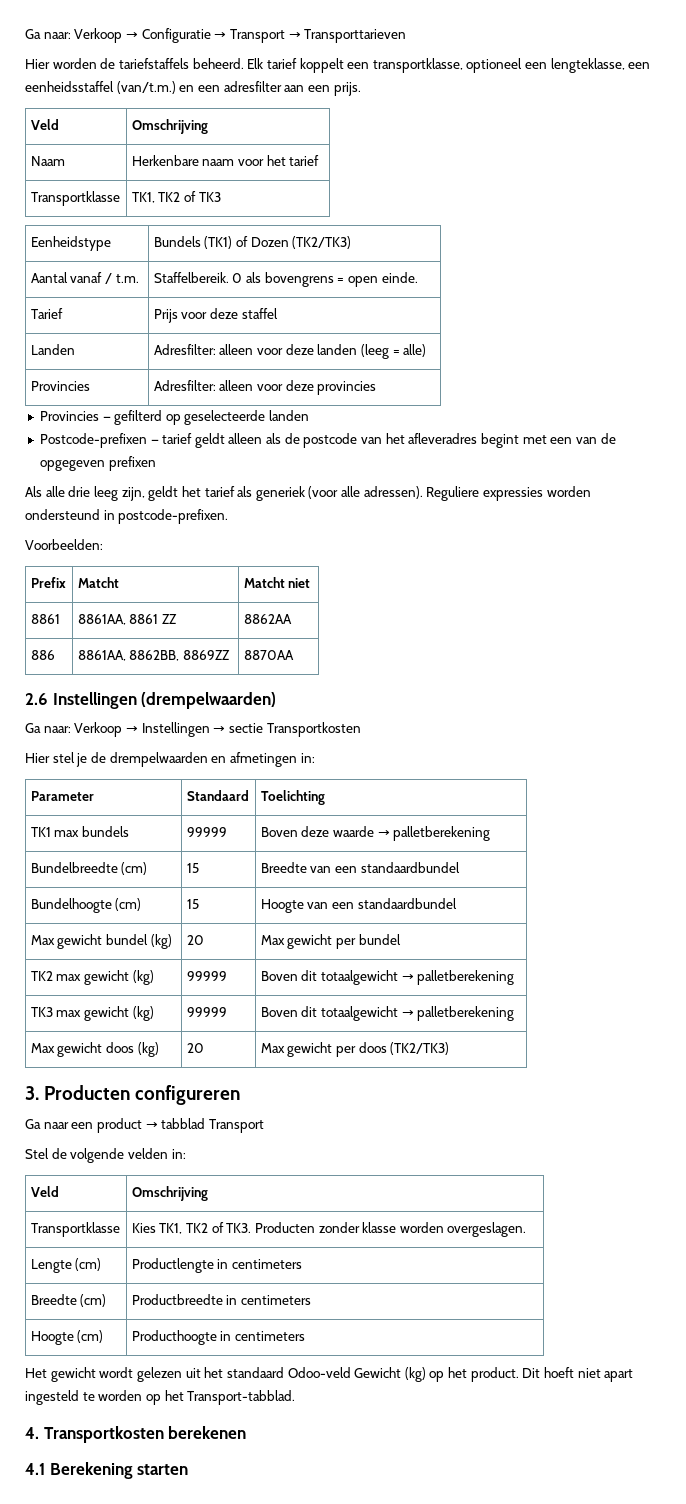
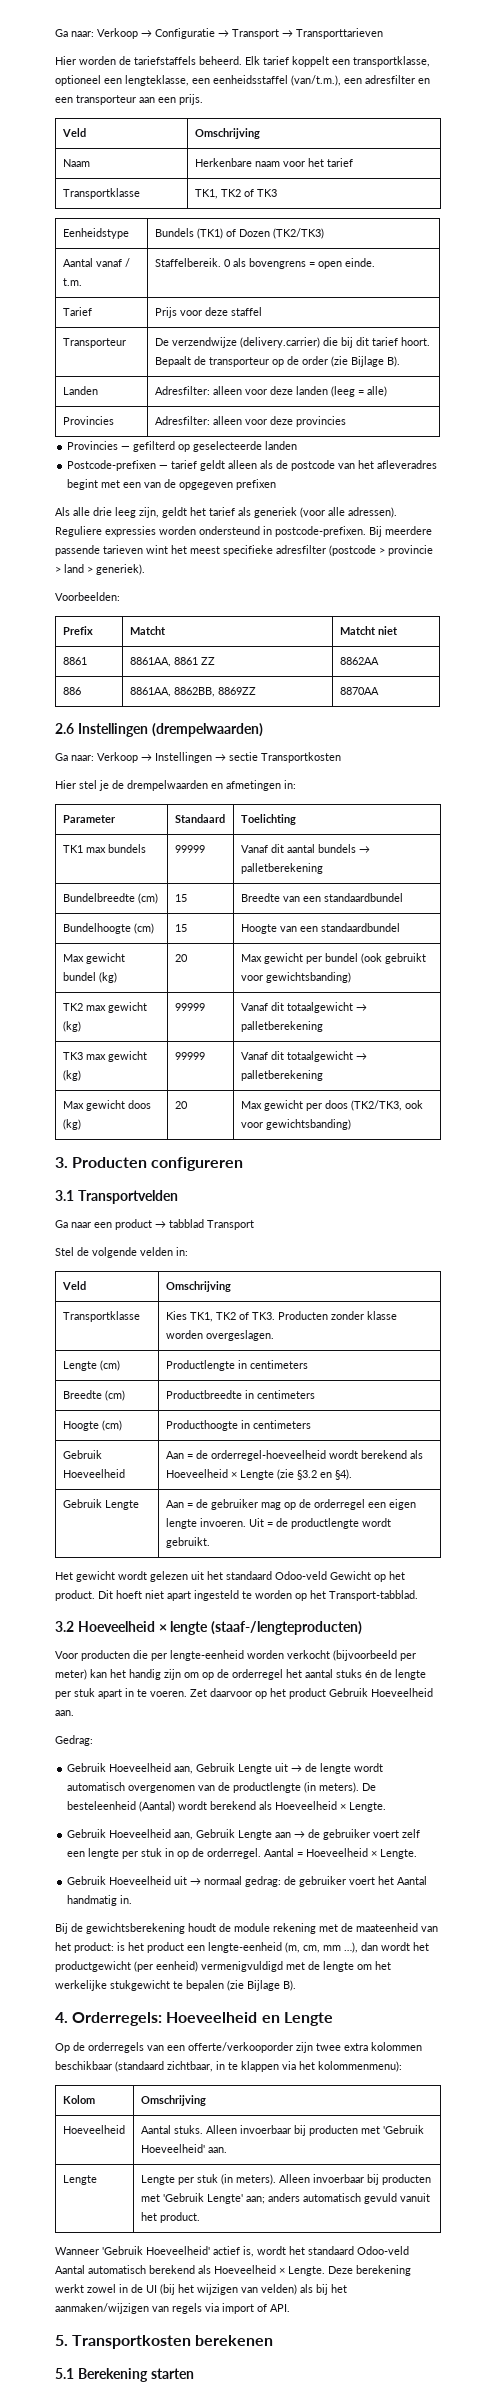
- Elk tarief koppelt een transportklasse, optioneel een lengteklasse, een eenheidsstaffel (van/t.m.) en een adresfilter aan een prijs.
+ Elk tarief koppelt een transportklasse, optioneel een lengteklasse, een eenheidsstaffel (van/t.m.), een adresfilter en een transporteur aan een prijs.
+ Transporteur | De verzendwijze (delivery.carrier) die bij dit tarief hoort. Bepaalt de transporteur op de order (zie Bijlage B).
+ Bij meerdere passende tarieven wint het meest specifieke adresfilter (postcode > provincie > land > generiek).
- TK1 max bundels | 99999 | Boven deze waarde → palletberekening
+ TK1 max bundels | 99999 | Vanaf dit aantal bundels → palletberekening
- Max gewicht bundel (kg) | 20 | Max gewicht per bundel
+ Max gewicht bundel (kg) | 20 | Max gewicht per bundel (ook gebruikt voor gewichtsbanding)
- TK2 max gewicht (kg) | 99999 | Boven dit totaalgewicht → palletberekening
+ TK2 max gewicht (kg) | 99999 | Vanaf dit totaalgewicht → palletberekening
- TK3 max gewicht (kg) | 99999 | Boven dit totaalgewicht → palletberekening
+ TK3 max gewicht (kg) | 99999 | Vanaf dit totaalgewicht → palletberekening
- Max gewicht doos (kg) | 20 | Max gewicht per doos (TK2/TK3)
+ Max gewicht doos (kg) | 20 | Max gewicht per doos (TK2/TK3, ook voor gewichtsbanding)
+ 3.1 Transportvelden
+ Gebruik Hoeveelheid | Aan = de orderregel-hoeveelheid wordt berekend als Hoeveelheid × Lengte (zie §3.2 en §4).
+ Gebruik Lengte | Aan = de gebruiker mag op de orderregel een eigen lengte invoeren. Uit = de productlengte wordt gebruikt.
- Het gewicht wordt gelezen uit het standaard Odoo-veld Gewicht (kg) op het product.
+ Het gewicht wordt gelezen uit het standaard Odoo-veld Gewicht op het product.
- 4. Transportkosten berekenen
+ 3.2 Hoeveelheid × lengte (staaf-/lengteproducten)
+ Voor producten die per lengte-eenheid worden verkocht (bijvoorbeeld per meter) kan het handig zijn om op de orderregel het aantal stuks én de lengte per stuk apart in te voeren. Zet daarvoor op het product Gebruik Hoeveelheid aan.
+ Gedrag:
+ Gebruik Hoeveelheid aan, Gebruik Lengte uit → de lengte wordt automatisch overgenomen van de productlengte (in meters). De besteleenheid (Aantal) wordt berekend als Hoeveelheid × Lengte.
+ Gebruik Hoeveelheid aan, Gebruik Lengte aan → de gebruiker voert zelf een lengte per stuk in op de orderregel. Aantal = Hoeveelheid × Lengte.
+ Gebruik Hoeveelheid uit → normaal gedrag: de gebruiker voert het Aantal handmatig in.
+ Bij de gewichtsberekening houdt de module rekening met de maateenheid van het product: is het product een lengte-eenheid (m, cm, mm …), dan wordt het productgewicht (per eenheid) vermenigvuldigd met de lengte om het werkelijke stukgewicht te bepalen (zie Bijlage B).
+ 4. Orderregels: Hoeveelheid en Lengte
+ Op de orderregels van een offerte/verkooporder zijn twee extra kolommen beschikbaar (standaard zichtbaar, in te klappen via het kolommenmenu):
+ Kolom | Omschrijving
+ Hoeveelheid | Aantal stuks. Alleen invoerbaar bij producten met 'Gebruik Hoeveelheid' aan.
+ Lengte | Lengte per stuk (in meters). Alleen invoerbaar bij producten met 'Gebruik Lengte' aan; anders automatisch gevuld vanuit het product.
+ Wanneer 'Gebruik Hoeveelheid' actief is, wordt het standaard Odoo-veld Aantal automatisch berekend als Hoeveelheid × Lengte. Deze berekening werkt zowel in de UI (bij het wijzigen van velden) als bij het aanmaken/wijzigen van regels via import of API.
+ 5. Transportkosten berekenen
- 4.1 Berekening starten
+ 5.1 Berekening starten

